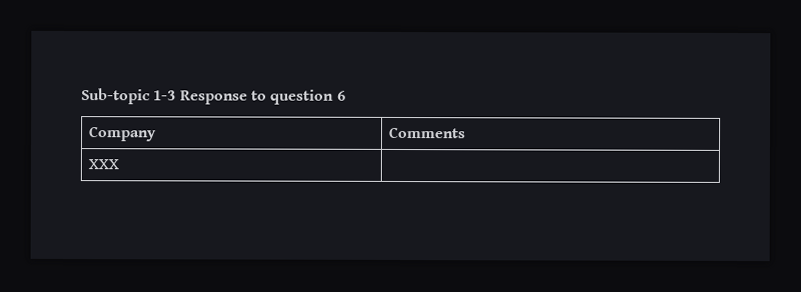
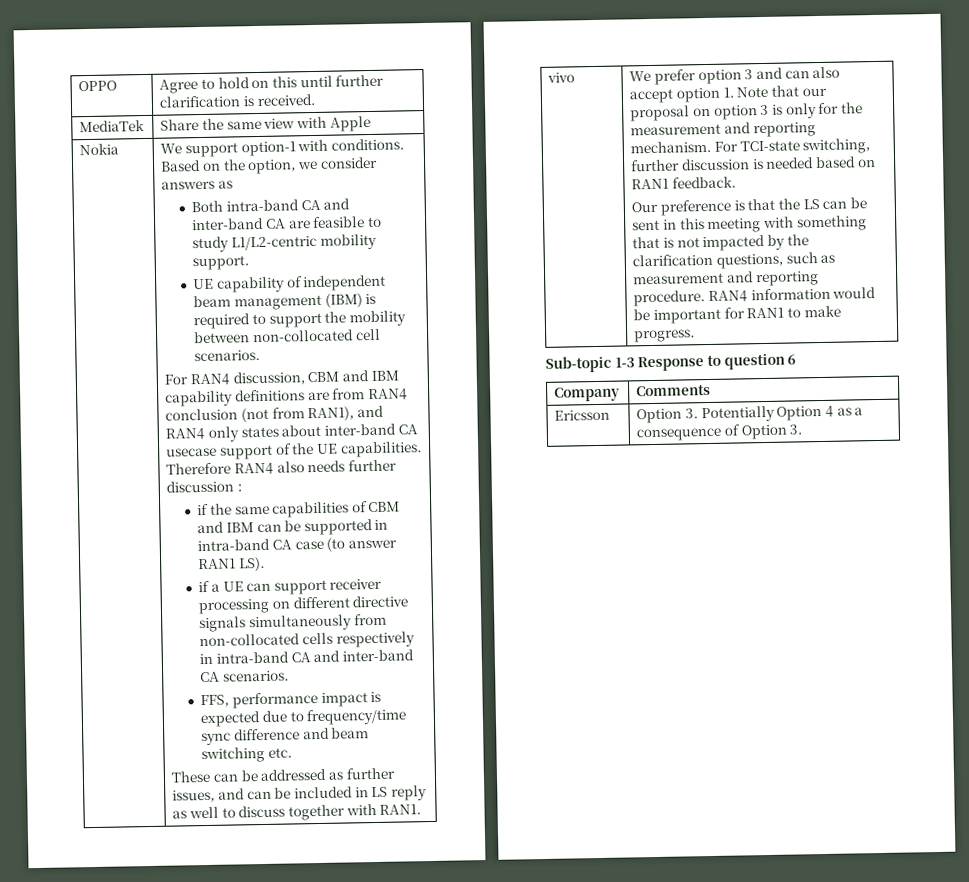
+ OPPO | Agree to hold on this until further clarification is received.
+ MediaTek | Share the same view with Apple
+ Nokia | We support option-1 with conditions. Based on the option, we consider answers as
+ Both intra-band CA and inter-band CA are feasible to study L1/L2-centric mobility support.
+ UE capability of independent beam management (IBM) is required to support the mobility between non-collocated cell scenarios.
+ For RAN4 discussion, CBM and IBM capability definitions are from RAN4 conclusion (not from RAN1), and RAN4 only states about inter-band CA usecase support of the UE capabilities. Therefore RAN4 also needs further discussion :
+ if the same capabilities of CBM and IBM can be supported in intra-band CA case (to answer RAN1 LS).
+ if a UE can support receiver processing on different directive signals simultaneously from non-collocated cells respectively in intra-band CA and inter-band CA scenarios.
+ FFS, performance impact is expected due to frequency/time sync difference and beam switching etc.
+ These can be addressed as further issues, and can be included in LS reply as well to discuss together with RAN1.
+ vivo | We prefer option 3 and can also accept option 1. Note that our proposal on option 3 is only for the measurement and reporting mechanism. For TCI-state switching, further discussion is needed based on RAN1 feedback.
+ Our preference is that the LS can be sent in this meeting with something that is not impacted by the clarification questions, such as measurement and reporting procedure. RAN4 information would be important for RAN1 to make progress.
- XXX |
+ Ericsson | Option 3. Potentially Option 4 as a consequence of Option 3.

